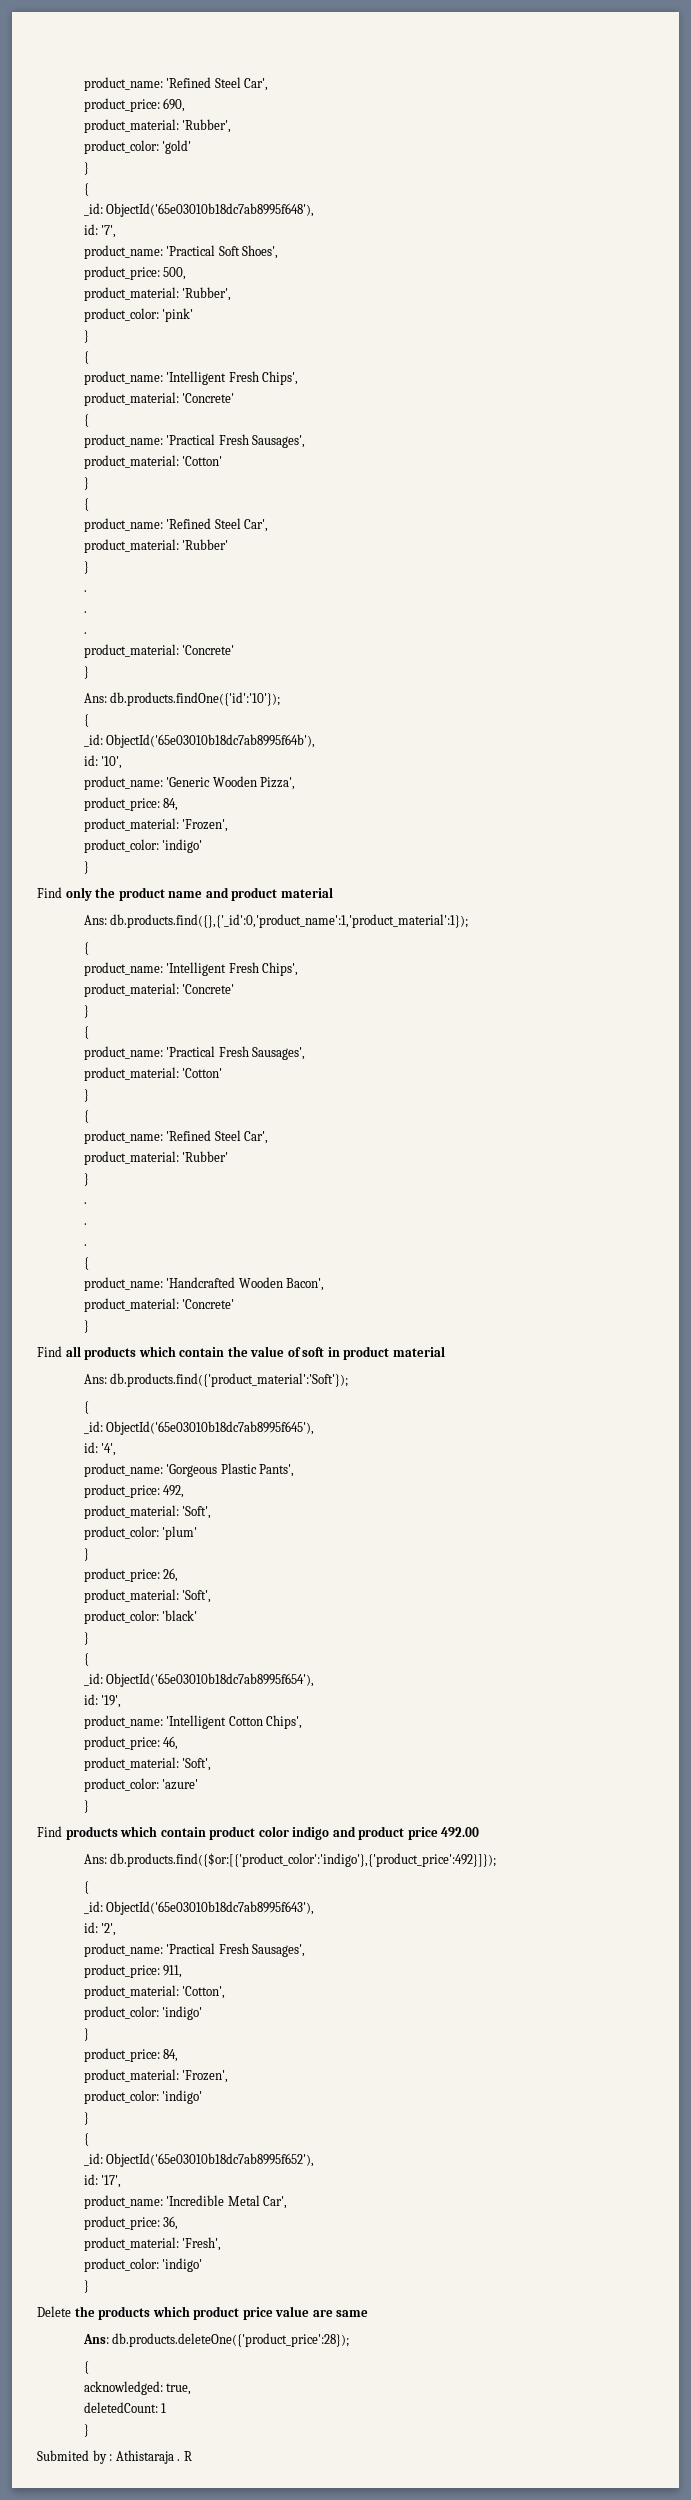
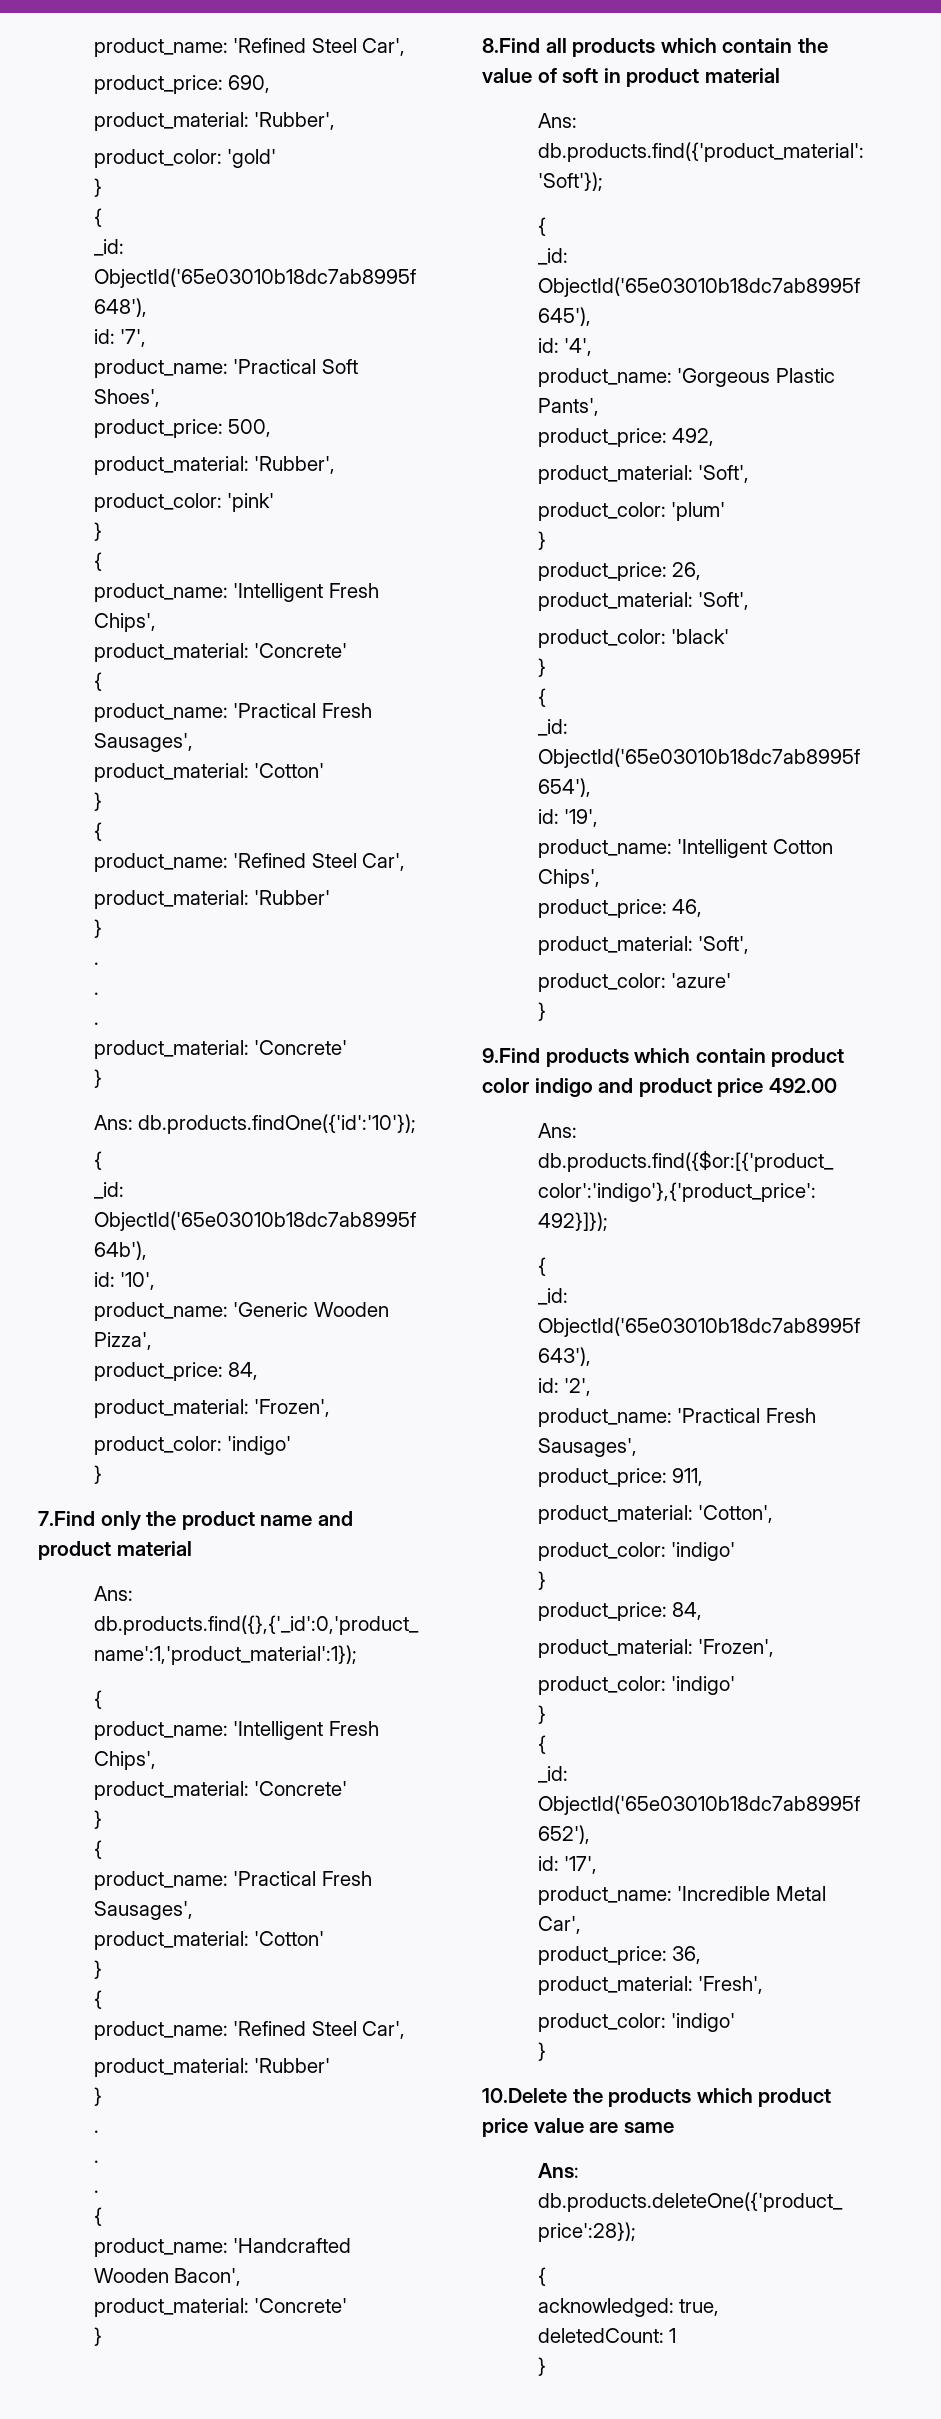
- Find only the product name and product material
+ 7.Find only the product name and product material
- Find all products which contain the value of soft in product material
+ 8.Find all products which contain the value of soft in product material
- Find products which contain product color indigo and product price 492.00
+ 9.Find products which contain product color indigo and product price 492.00
- Delete the products which product price value are same
+ 10.Delete the products which product price value are same
- Submited by : Athistaraja . R

